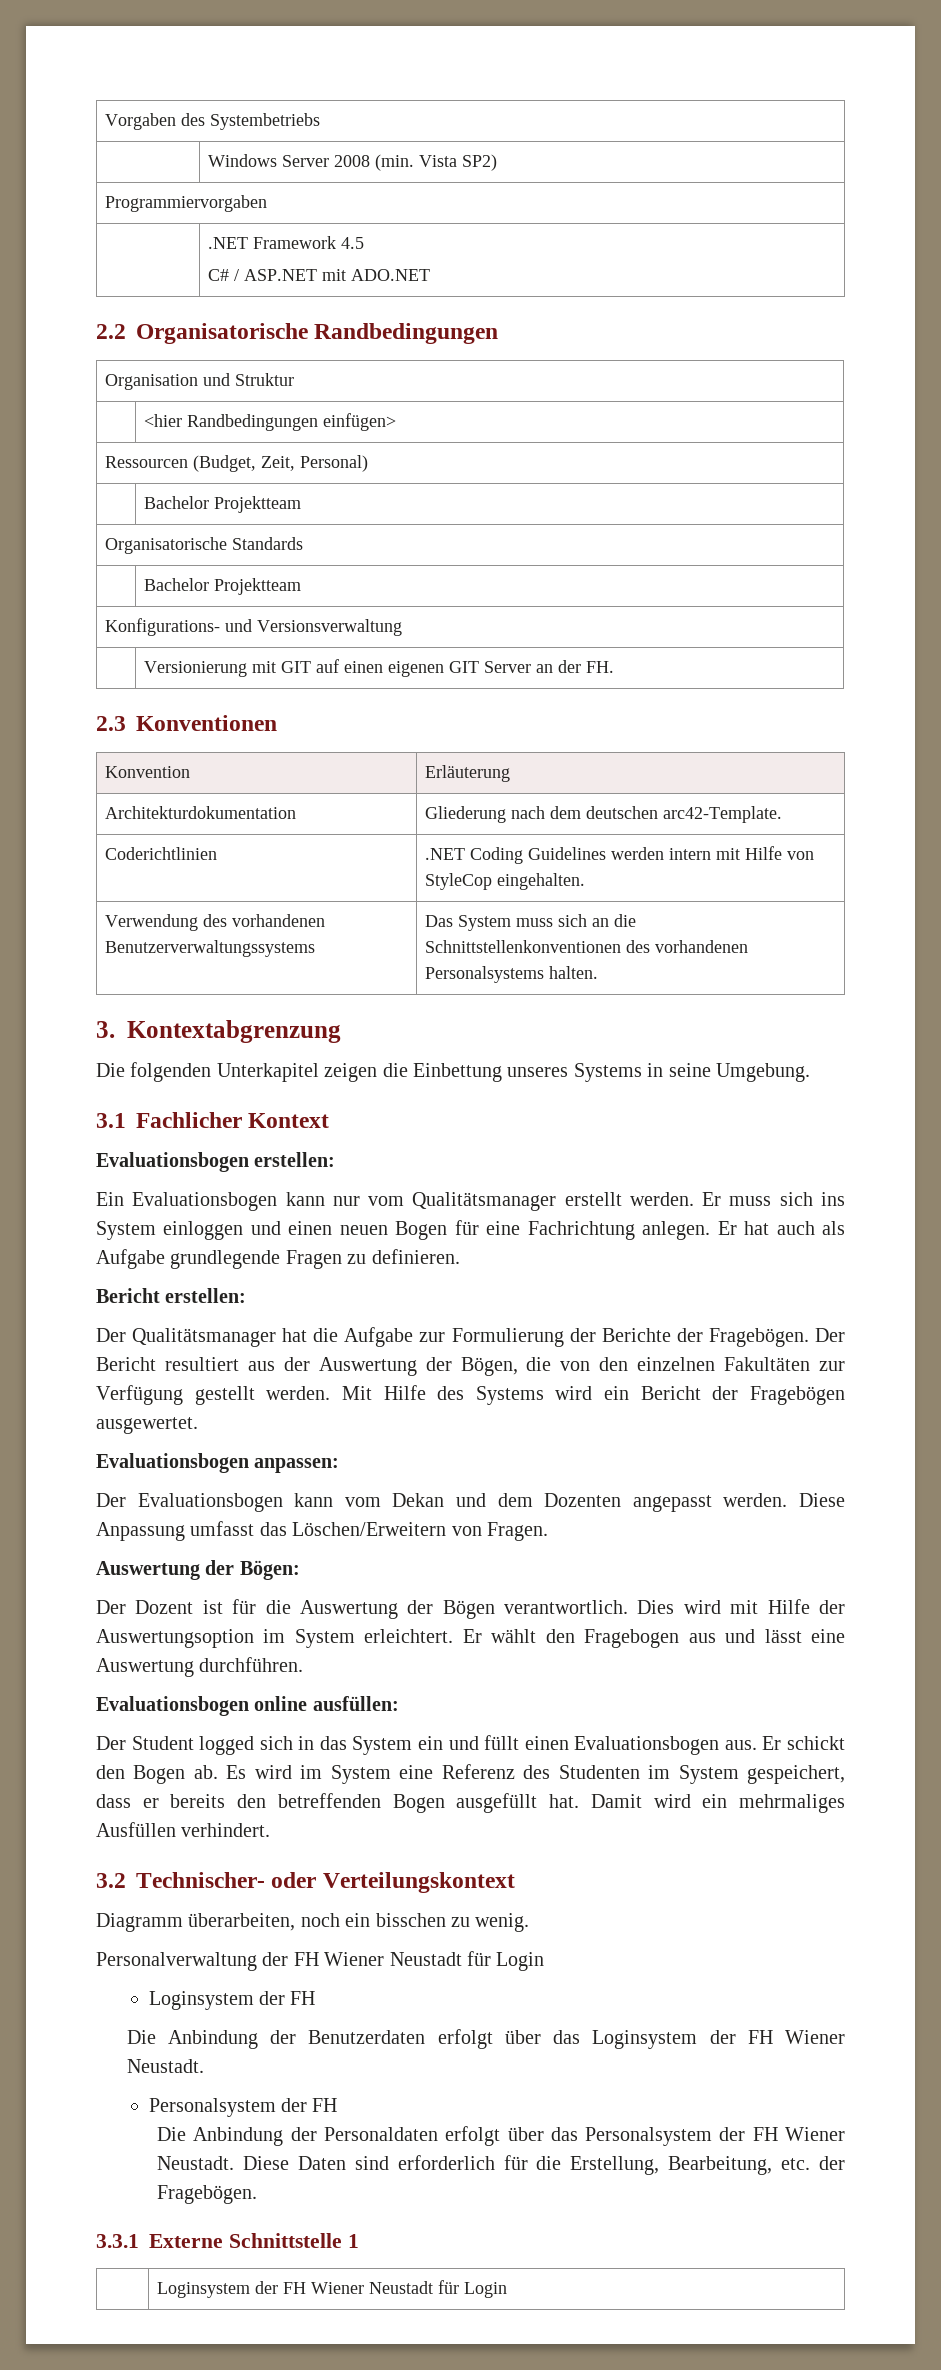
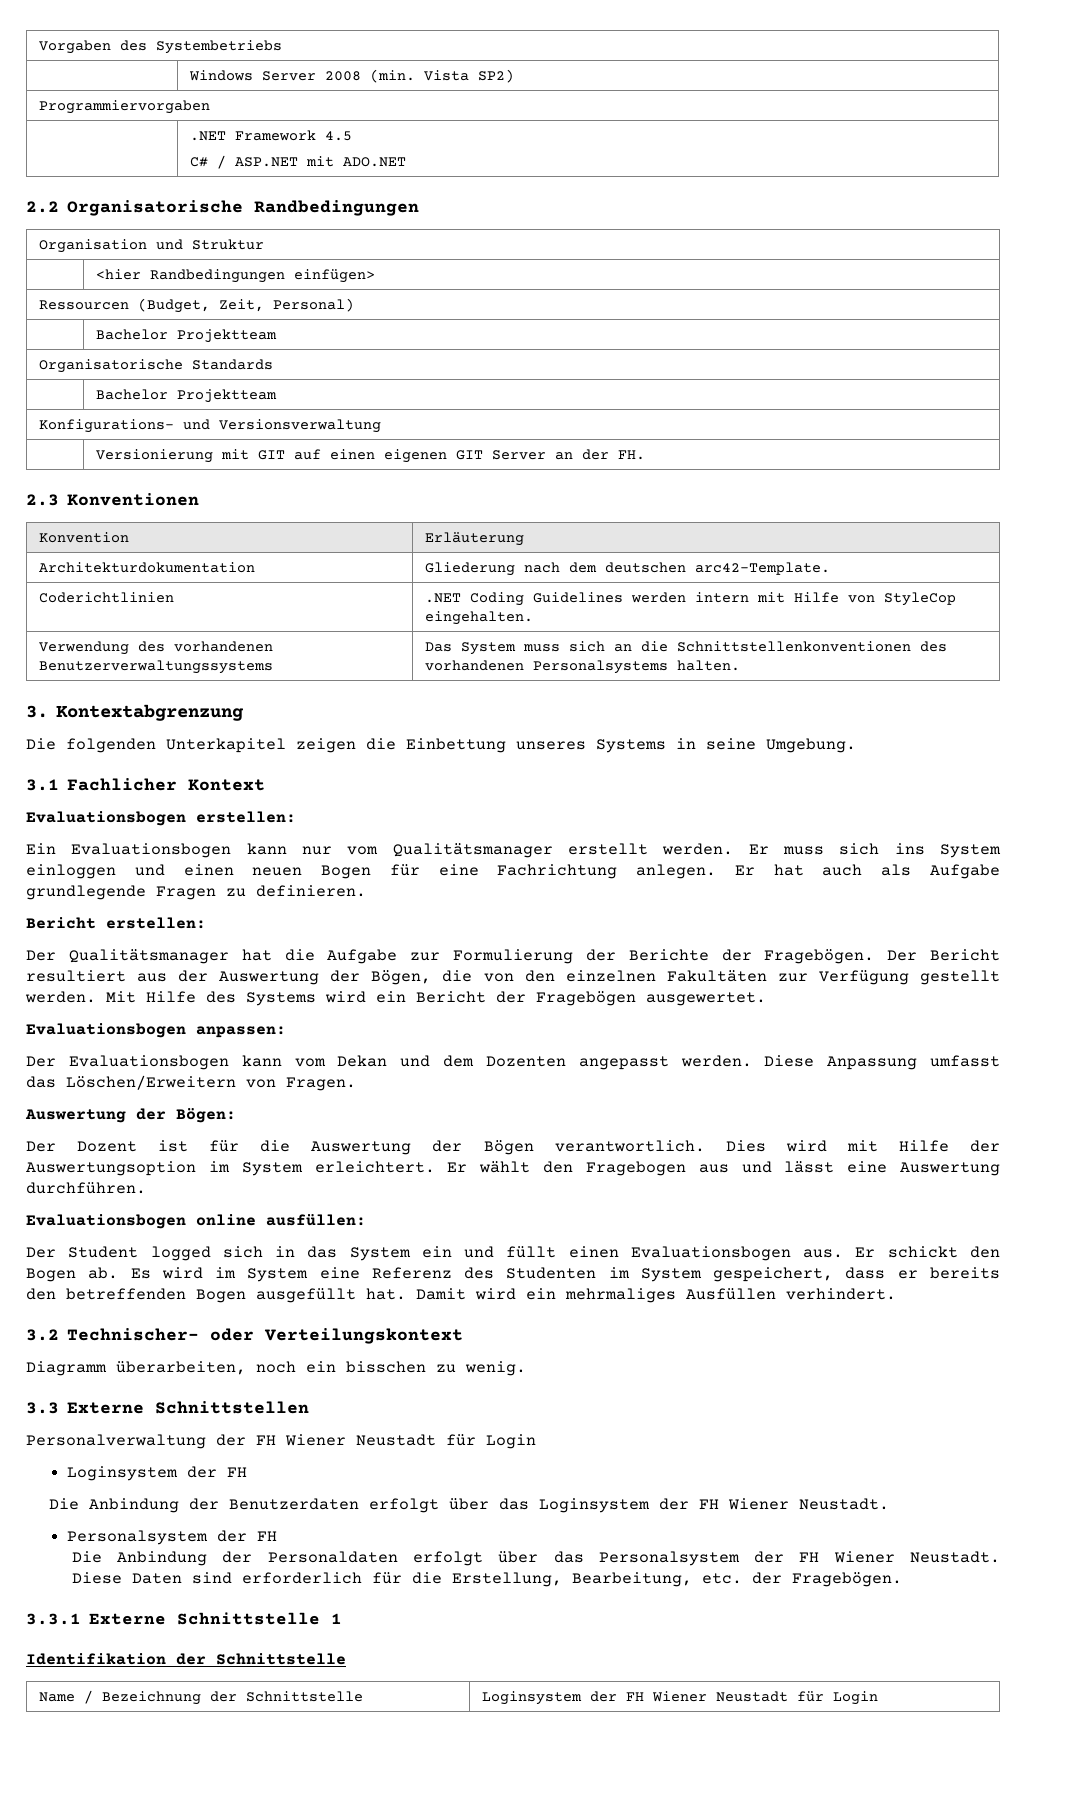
+ 3.3 Externe Schnittstellen
- | Loginsystem der FH Wiener Neustadt für Login
+ Identifikation der Schnittstelle
+ Name / Bezeichnung der Schnittstelle | Loginsystem der FH Wiener Neustadt für Login

